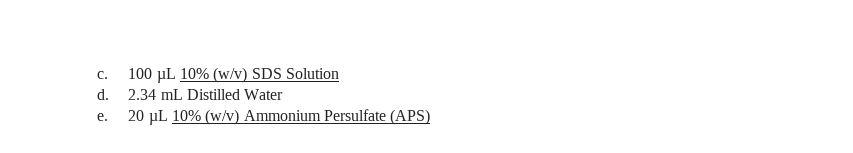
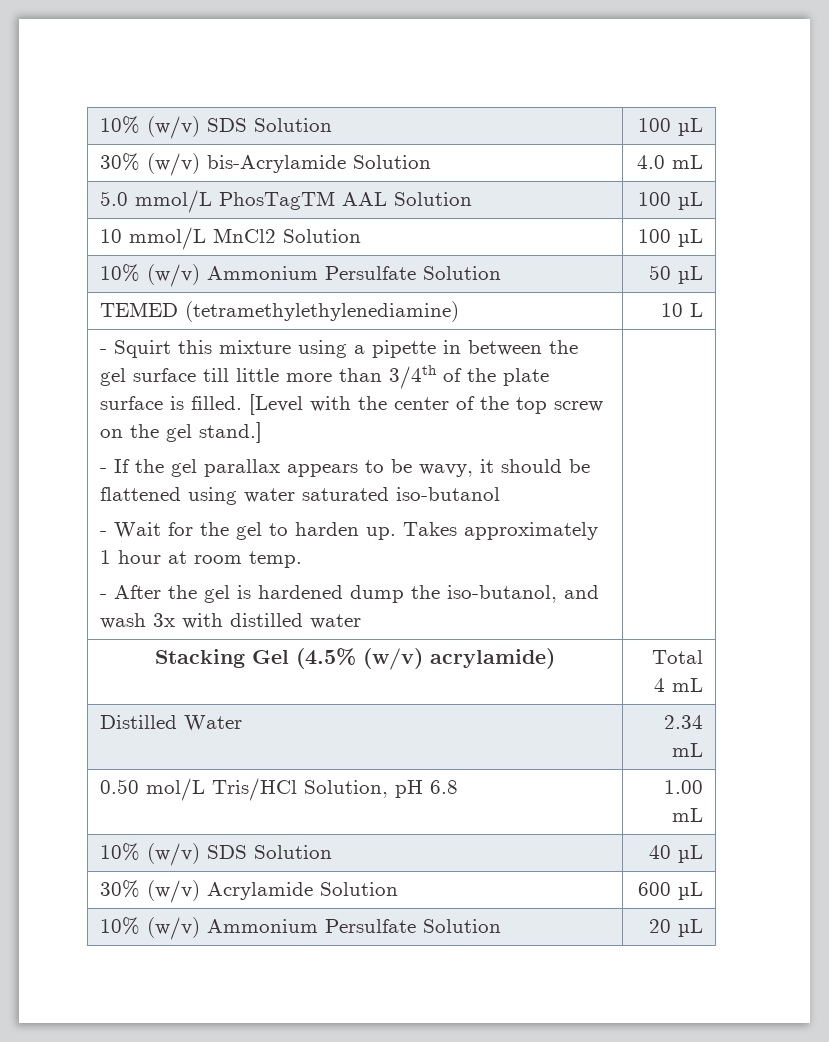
- c. 100 µL 10% (w/v) SDS Solution
- d. 2.34 mL Distilled Water
- e. 20 µL 10% (w/v) Ammonium Persulfate (APS)
+ 10% (w/v) SDS Solution | 100 µL
+ 30% (w/v) bis-Acrylamide Solution | 4.0 mL
+ 5.0 mmol/L PhosTagTM AAL Solution | 100 µL
+ 10 mmol/L MnCl2 Solution | 100 µL
+ 10% (w/v) Ammonium Persulfate Solution | 50 µL
+ TEMED (tetramethylethylenediamine) | 10 L
+ - Squirt this mixture using a pipette in between the gel surface till little more than 3/4th of the plate surface is filled. [Level with the center of the top screw on the gel stand.]
+ - If the gel parallax appears to be wavy, it should be flattened using water saturated iso-butanol
+ - Wait for the gel to harden up. Takes approximately 1 hour at room temp.
+ - After the gel is hardened dump the iso-butanol, and wash 3x with distilled water |
+ Stacking Gel (4.5% (w/v) acrylamide) | Total 4 mL
+ Distilled Water | 2.34 mL
+ 0.50 mol/L Tris/HCl Solution, pH 6.8 | 1.00 mL
+ 10% (w/v) SDS Solution | 40 µL
+ 30% (w/v) Acrylamide Solution | 600 µL
+ 10% (w/v) Ammonium Persulfate Solution | 20 µL

